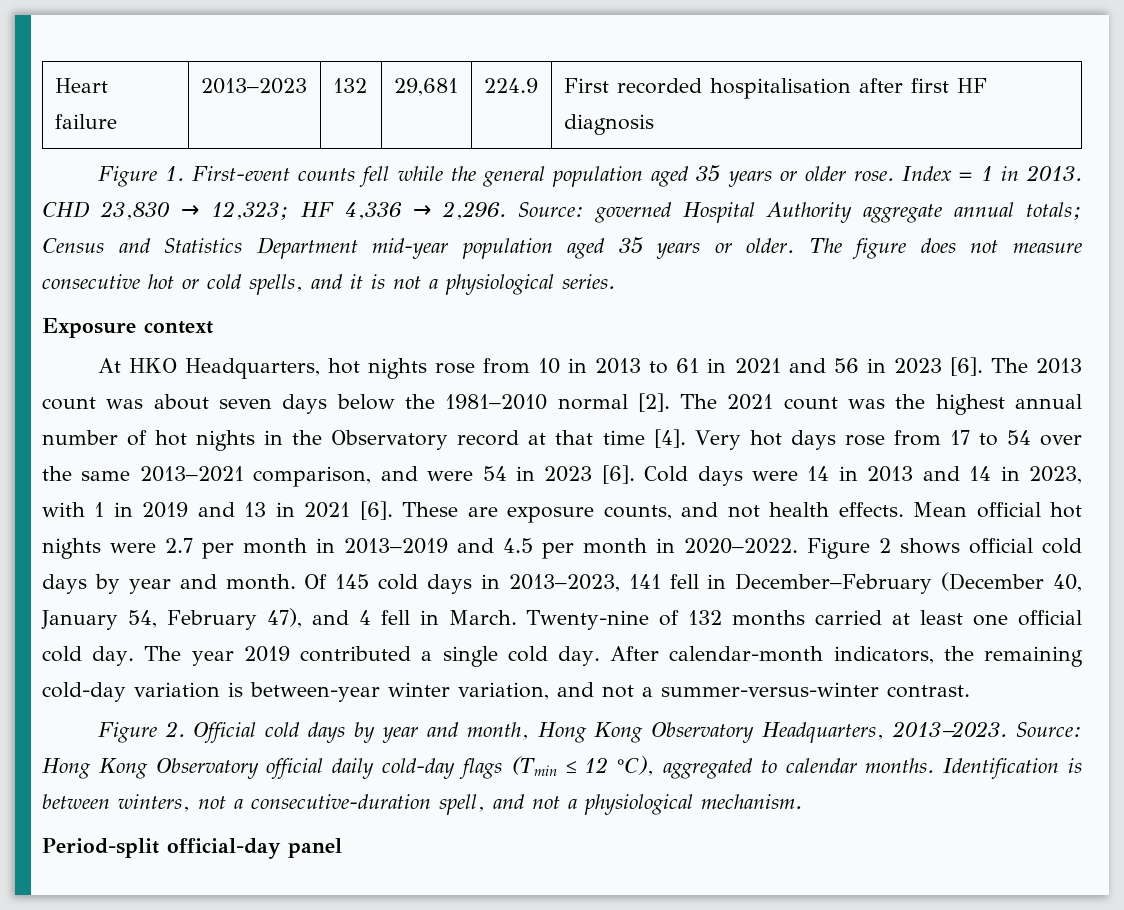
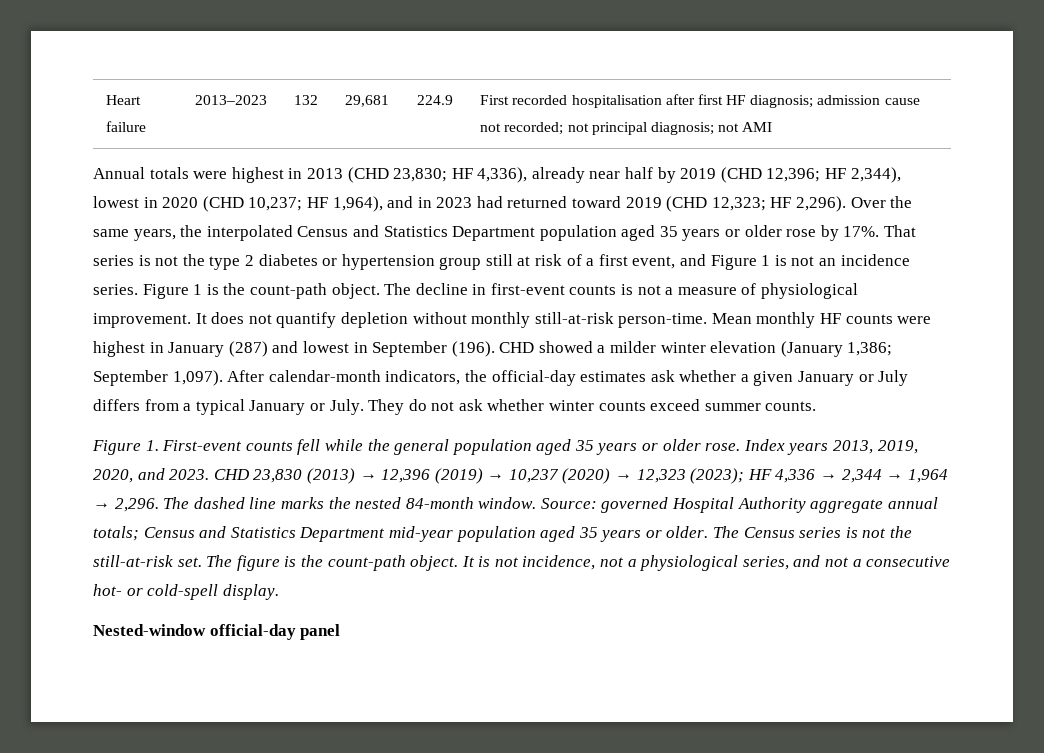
- Heart failure | 2013–2023 | 132 | 29,681 | 224.9 | First recorded hospitalisation after first HF diagnosis
+ Heart failure | 2013–2023 | 132 | 29,681 | 224.9 | First recorded hospitalisation after first HF diagnosis; admission cause not recorded; not principal diagnosis; not AMI
+ Annual totals were highest in 2013 (CHD 23,830; HF 4,336), already near half by 2019 (CHD 12,396; HF 2,344), lowest in 2020 (CHD 10,237; HF 1,964), and in 2023 had returned toward 2019 (CHD 12,323; HF 2,296). Over the same years, the interpolated Census and Statistics Department population aged 35 years or older rose by 17%. That series is not the type 2 diabetes or hypertension group still at risk of a first event, and Figure 1 is not an incidence series. Figure 1 is the count-path object. The decline in first-event counts is not a measure of physiological improvement. It does not quantify depletion without monthly still-at-risk person-time. Mean monthly HF counts were highest in January (287) and lowest in September (196). CHD showed a milder winter elevation (January 1,386; September 1,097). After calendar-month indicators, the official-day estimates ask whether a given January or July differs from a typical January or July. They do not ask whether winter counts exceed summer counts.
- Index = 1 in 2013. CHD 23,830 → 12,323; HF 4,336 → 2,296.
+ Index years 2013, 2019, 2020, and 2023. CHD 23,830 (2013) → 12,396 (2019) → 10,237 (2020) → 12,323 (2023); HF 4,336 → 2,344 → 1,964 → 2,296. The dashed line marks the nested 84-month window.
- The figure does not measure consecutive hot or cold spells, and it is not a physiological series.
- Exposure context
- At HKO Headquarters, hot nights rose from 10 in 2013 to 61 in 2021 and 56 in 2023 [6]. The 2013 count was about seven days below the 1981–2010 normal [2]. The 2021 count was the highest annual number of hot nights in the Observatory record at that time [4]. Very hot days rose from 17 to 54 over the same 2013–2021 comparison, and were 54 in 2023 [6]. Cold days were 14 in 2013 and 14 in 2023, with 1 in 2019 and 13 in 2021 [6]. These are exposure counts, and not health effects. Mean official hot nights were 2.7 per month in 2013–2019 and 4.5 per month in 2020–2022. Figure 2 shows official cold days by year and month. Of 145 cold days in 2013–2023, 141 fell in December–February (December 40, January 54, February 47), and 4 fell in March. Twenty-nine of 132 months carried at least one official cold day. The year 2019 contributed a single cold day. After calendar-month indicators, the remaining cold-day variation is between-year winter variation, and not a summer-versus-winter contrast.
- Figure 2. Official cold days by year and month, Hong Kong Observatory Headquarters, 2013–2023. Source: Hong Kong Observatory official daily cold-day flags (Tmin ≤ 12 °C), aggregated to calendar months. Identification is between winters, not a consecutive-duration spell, and not a physiological mechanism.
- Period-split official-day panel
+ The Census series is not the still-at-risk set. The figure is the count-path object. It is not incidence, not a physiological series, and not a consecutive hot- or cold-spell display.
+ Nested-window official-day panel

